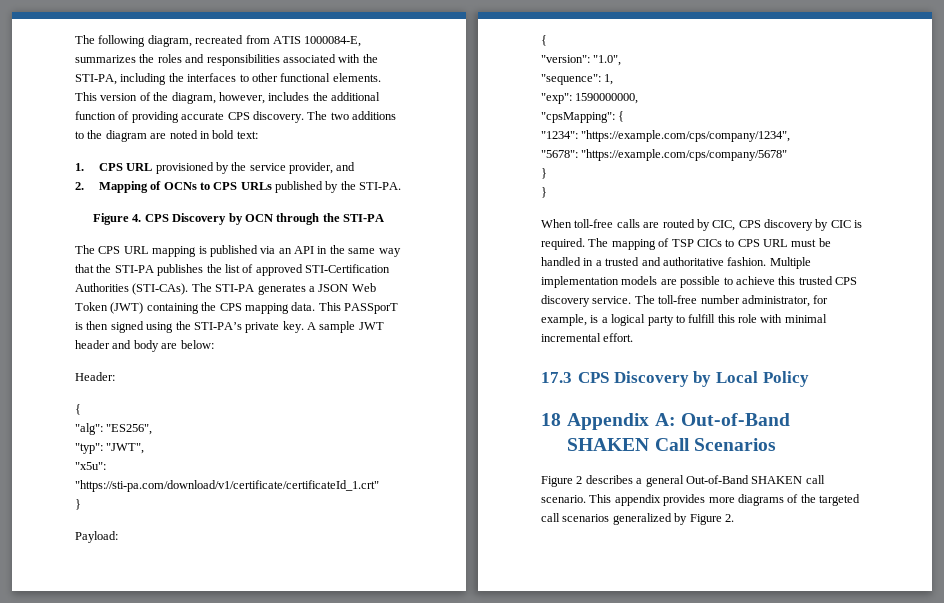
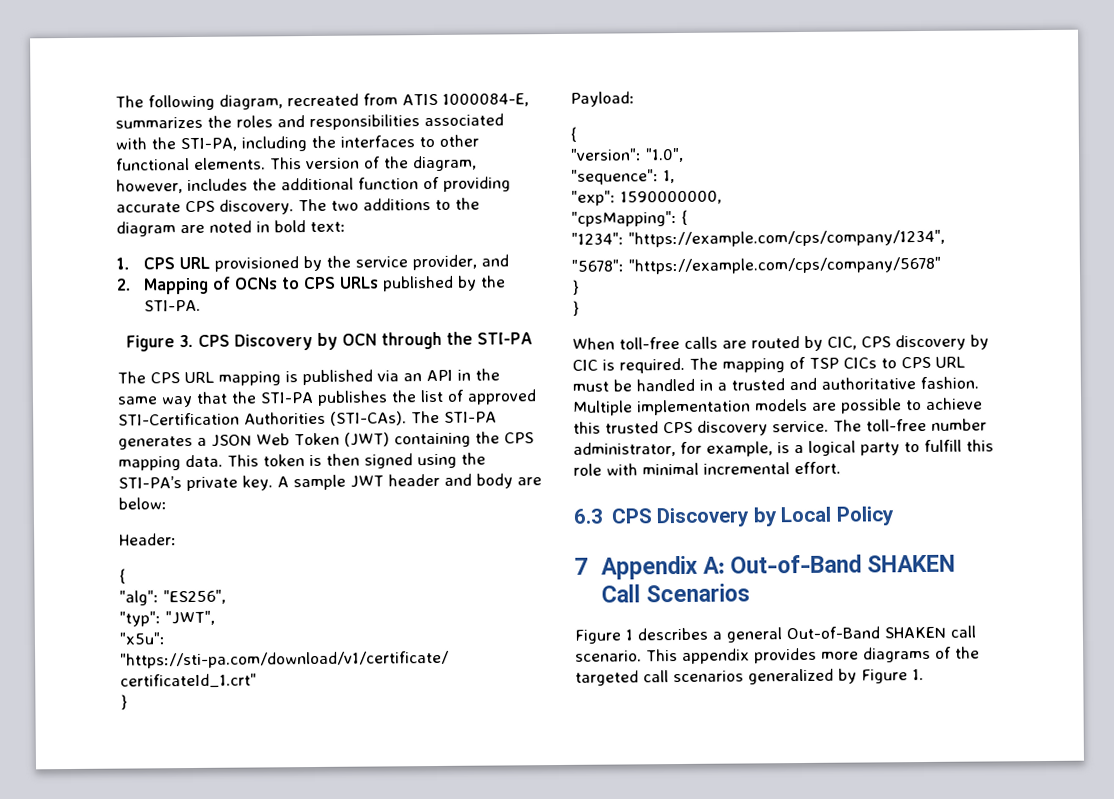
- Figure 4. CPS Discovery by OCN through the STI-PA
+ Figure 3. CPS Discovery by OCN through the STI-PA
- This PASSporT is then signed using the STI-PA’s private key.
+ This token is then signed using the STI-PA’s private key.
- 17.3 CPS Discovery by Local Policy
+ 6.3 CPS Discovery by Local Policy
- 18 Appendix A: Out-of-Band SHAKEN Call Scenarios
+ 7 Appendix A: Out-of-Band SHAKEN Call Scenarios
- Figure 2 describes a general Out-of-Band SHAKEN call scenario.
+ Figure 1 describes a general Out-of-Band SHAKEN call scenario.
- This appendix provides more diagrams of the targeted call scenarios generalized by Figure 2.
+ This appendix provides more diagrams of the targeted call scenarios generalized by Figure 1.

